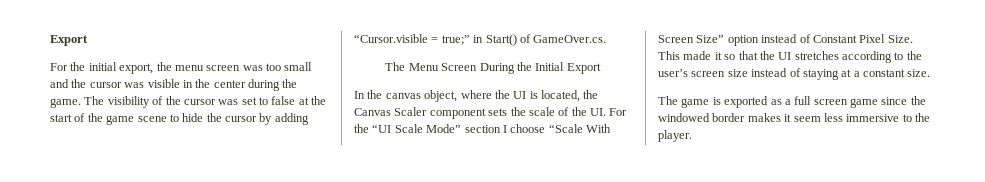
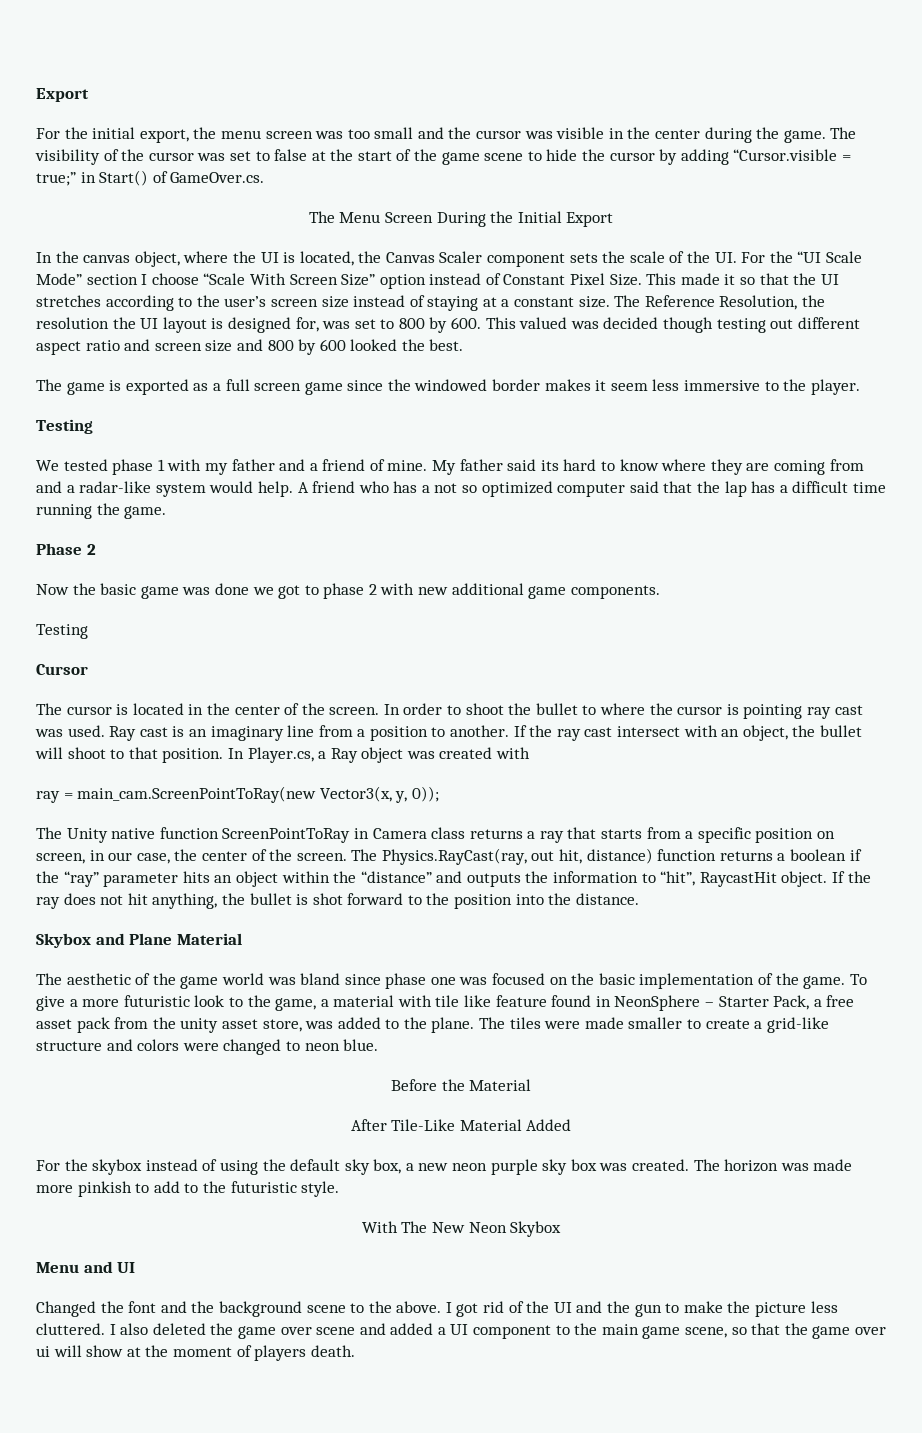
+ The Reference Resolution, the resolution the UI layout is designed for, was set to 800 by 600. This valued was decided though testing out different aspect ratio and screen size and 800 by 600 looked the best.
  The game is exported as a full screen game since the windowed border makes it seem less immersive to the player.
+ Testing
+ We tested phase 1 with my father and a friend of mine. My father said its hard to know where they are coming from and a radar-like system would help. A friend who has a not so optimized computer said that the lap has a difficult time running the game.
+ Phase 2
+ Now the basic game was done we got to phase 2 with new additional game components.
+ Testing
+ Cursor
+ The cursor is located in the center of the screen. In order to shoot the bullet to where the cursor is pointing ray cast was used. Ray cast is an imaginary line from a position to another. If the ray cast intersect with an object, the bullet will shoot to that position. In Player.cs, a Ray object was created with
+ ray = main_cam.ScreenPointToRay(new Vector3(x, y, 0));
+ The Unity native function ScreenPointToRay in Camera class returns a ray that starts from a specific position on screen, in our case, the center of the screen. The Physics.RayCast(ray, out hit, distance) function returns a boolean if the “ray” parameter hits an object within the “distance” and outputs the information to “hit”, RaycastHit object. If the ray does not hit anything, the bullet is shot forward to the position into the distance.
+ Skybox and Plane Material
+ The aesthetic of the game world was bland since phase one was focused on the basic implementation of the game. To give a more futuristic look to the game, a material with tile like feature found in NeonSphere – Starter Pack, a free asset pack from the unity asset store, was added to the plane. The tiles were made smaller to create a grid-like structure and colors were changed to neon blue.
+ Before the Material
+ After Tile-Like Material Added
+ For the skybox instead of using the default sky box, a new neon purple sky box was created. The horizon was made more pinkish to add to the futuristic style.
+ With The New Neon Skybox
+ Menu and UI
+ Changed the font and the background scene to the above. I got rid of the UI and the gun to make the picture less cluttered. I also deleted the game over scene and added a UI component to the main game scene, so that the game over ui will show at the moment of players death.

